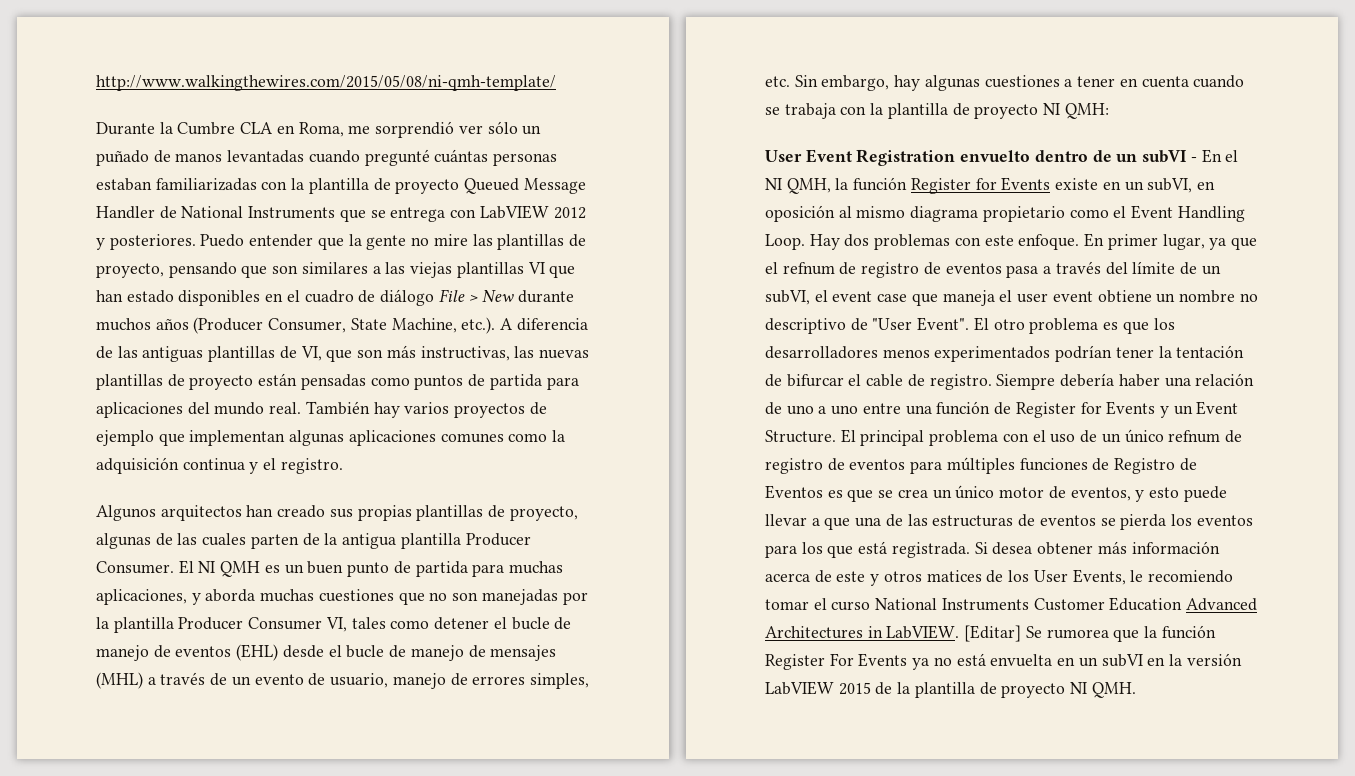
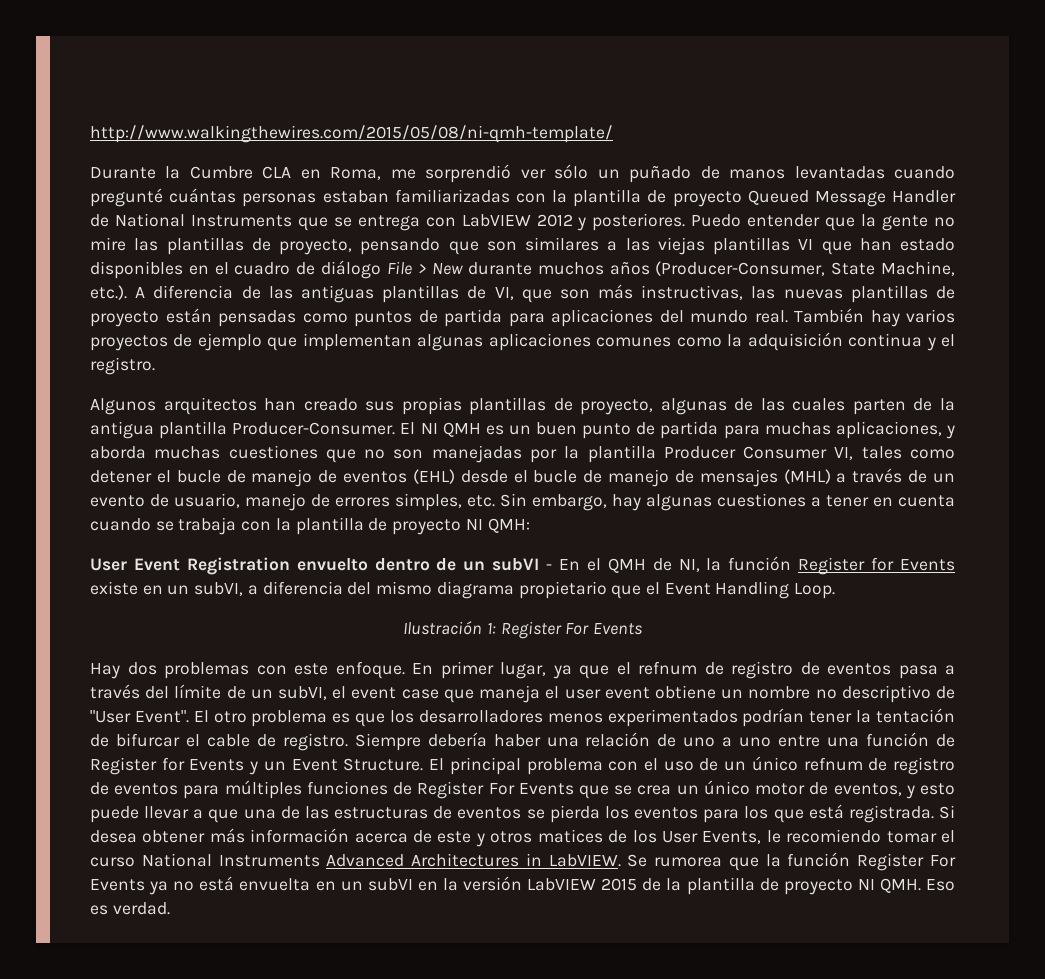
- Puedo entender que la gente no mire las plantillas de proyecto, pensando que son similares a las viejas plantillas VI que han estado disponibles en el cuadro de diálogo File > New durante muchos años (Producer Consumer, State Machine, etc.). A diferencia de las antiguas plantillas de VI, que son más instructivas, las nuevas plantillas de proyecto están pensadas como puntos de partida para aplicaciones del mundo real.
+ Puedo entender que la gente no mire las plantillas de proyecto, pensando que son similares a las viejas plantillas VI que han estado disponibles en el cuadro de diálogo File > New durante muchos años (Producer-Consumer, State Machine, etc.). A diferencia de las antiguas plantillas de VI, que son más instructivas, las nuevas plantillas de proyecto están pensadas como puntos de partida para aplicaciones del mundo real.
- Algunos arquitectos han creado sus propias plantillas de proyecto, algunas de las cuales parten de la antigua plantilla Producer Consumer.
+ Algunos arquitectos han creado sus propias plantillas de proyecto, algunas de las cuales parten de la antigua plantilla Producer-Consumer.
- User Event Registration envuelto dentro de un subVI - En el NI QMH, la función Register for Events existe en un subVI, en oposición al mismo diagrama propietario como el Event Handling Loop. Hay dos problemas con este enfoque.
+ User Event Registration envuelto dentro de un subVI - En el QMH de NI, la función Register for Events existe en un subVI, a diferencia del mismo diagrama propietario que el Event Handling Loop.
+ Ilustración 1: Register For Events
+ Hay dos problemas con este enfoque.
- El principal problema con el uso de un único refnum de registro de eventos para múltiples funciones de Registro de Eventos es que se crea un único motor de eventos, y esto puede llevar a que una de las estructuras de eventos se pierda los eventos para los que está registrada.
+ El principal problema con el uso de un único refnum de registro de eventos para múltiples funciones de Register For Events que se crea un único motor de eventos, y esto puede llevar a que una de las estructuras de eventos se pierda los eventos para los que está registrada.
- Si desea obtener más información acerca de este y otros matices de los User Events, le recomiendo tomar el curso National Instruments Customer Education Advanced Architectures in LabVIEW.
+ Si desea obtener más información acerca de este y otros matices de los User Events, le recomiendo tomar el curso National Instruments Advanced Architectures in LabVIEW.
- [Editar] Se rumorea que la función Register For Events ya no está envuelta en un subVI en la versión LabVIEW 2015 de la plantilla de proyecto NI QMH.
+ Se rumorea que la función Register For Events ya no está envuelta en un subVI en la versión LabVIEW 2015 de la plantilla de proyecto NI QMH. Eso es verdad.

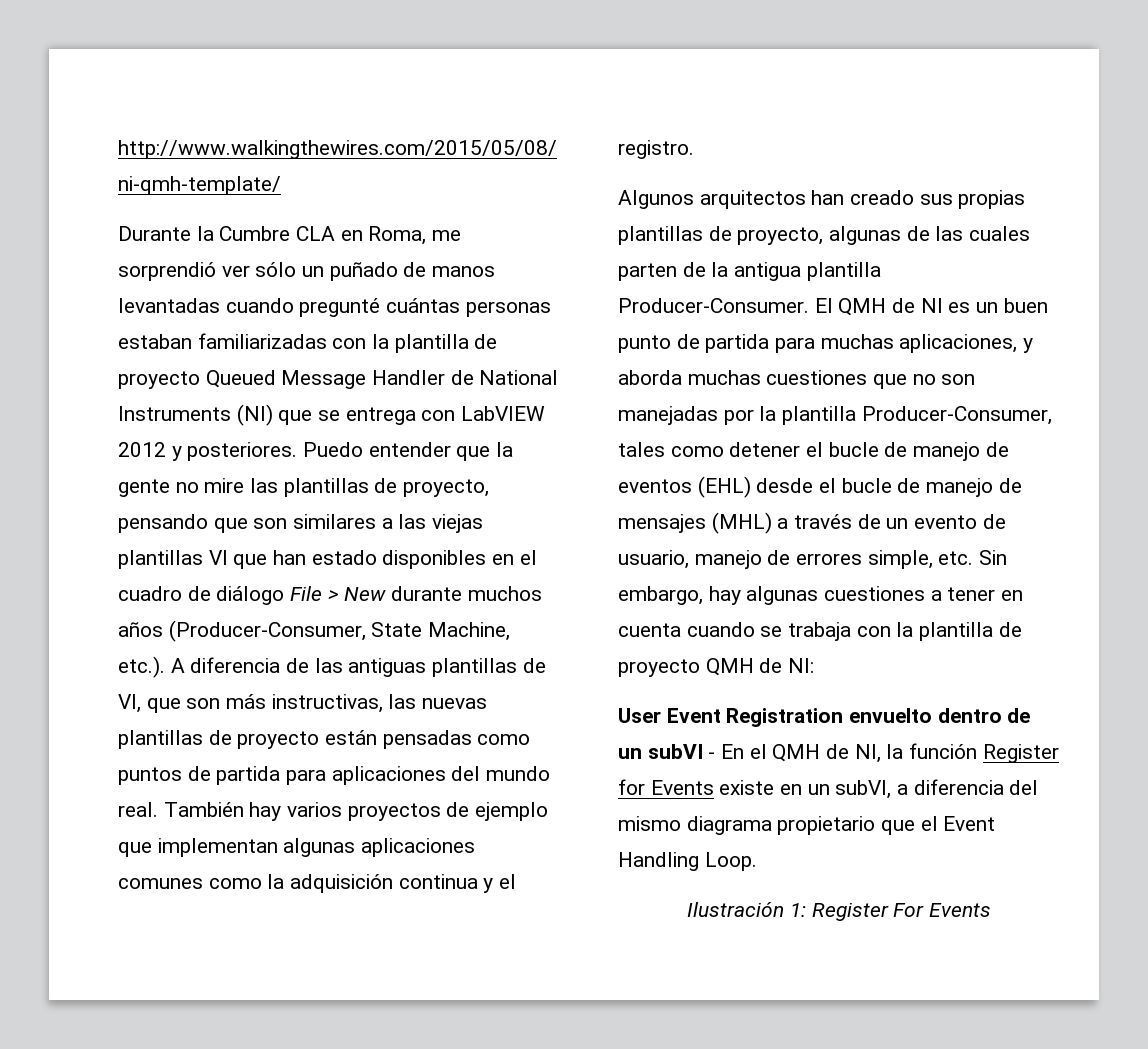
- Durante la Cumbre CLA en Roma, me sorprendió ver sólo un puñado de manos levantadas cuando pregunté cuántas personas estaban familiarizadas con la plantilla de proyecto Queued Message Handler de National Instruments que se entrega con LabVIEW 2012 y posteriores.
+ Durante la Cumbre CLA en Roma, me sorprendió ver sólo un puñado de manos levantadas cuando pregunté cuántas personas estaban familiarizadas con la plantilla de proyecto Queued Message Handler de National Instruments (NI) que se entrega con LabVIEW 2012 y posteriores.
- El NI QMH es un buen punto de partida para muchas aplicaciones, y aborda muchas cuestiones que no son manejadas por la plantilla Producer Consumer VI, tales como detener el bucle de manejo de eventos (EHL) desde el bucle de manejo de mensajes (MHL) a través de un evento de usuario, manejo de errores simples, etc. Sin embargo, hay algunas cuestiones a tener en cuenta cuando se trabaja con la plantilla de proyecto NI QMH:
+ El QMH de NI es un buen punto de partida para muchas aplicaciones, y aborda muchas cuestiones que no son manejadas por la plantilla Producer-Consumer, tales como detener el bucle de manejo de eventos (EHL) desde el bucle de manejo de mensajes (MHL) a través de un evento de usuario, manejo de errores simple, etc. Sin embargo, hay algunas cuestiones a tener en cuenta cuando se trabaja con la plantilla de proyecto QMH de NI:
- Hay dos problemas con este enfoque. En primer lugar, ya que el refnum de registro de eventos pasa a través del límite de un subVI, el event case que maneja el user event obtiene un nombre no descriptivo de "User Event". El otro problema es que los desarrolladores menos experimentados podrían tener la tentación de bifurcar el cable de registro. Siempre debería haber una relación de uno a uno entre una función de Register for Events y un Event Structure. El principal problema con el uso de un único refnum de registro de eventos para múltiples funciones de Register For Events que se crea un único motor de eventos, y esto puede llevar a que una de las estructuras de eventos se pierda los eventos para los que está registrada. Si desea obtener más información acerca de este y otros matices de los User Events, le recomiendo tomar el curso National Instruments Advanced Architectures in LabVIEW. Se rumorea que la función Register For Events ya no está envuelta en un subVI en la versión LabVIEW 2015 de la plantilla de proyecto NI QMH. Eso es verdad.

